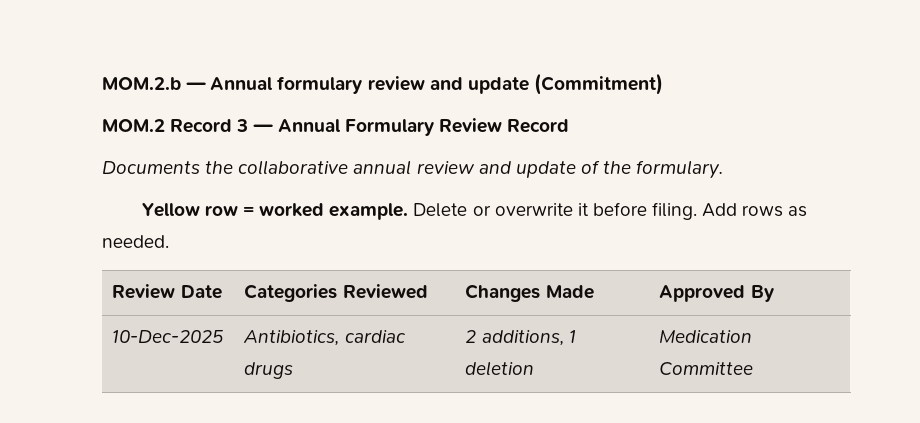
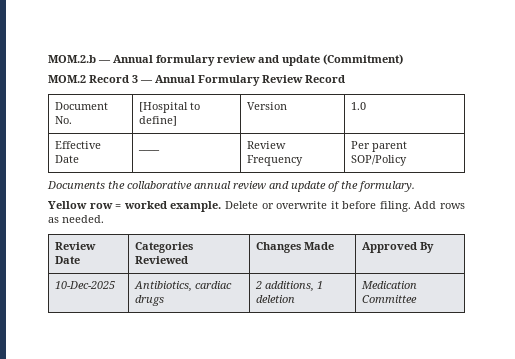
+ Document No. | [Hospital to define] | Version | 1.0
+ Effective Date | ____ | Review Frequency | Per parent SOP/Policy

